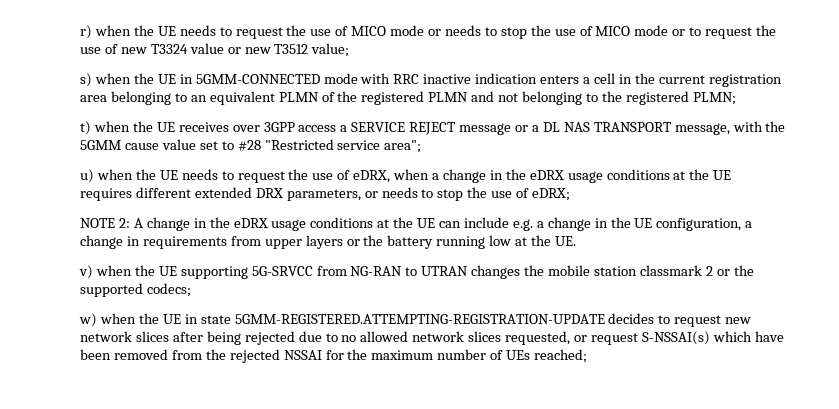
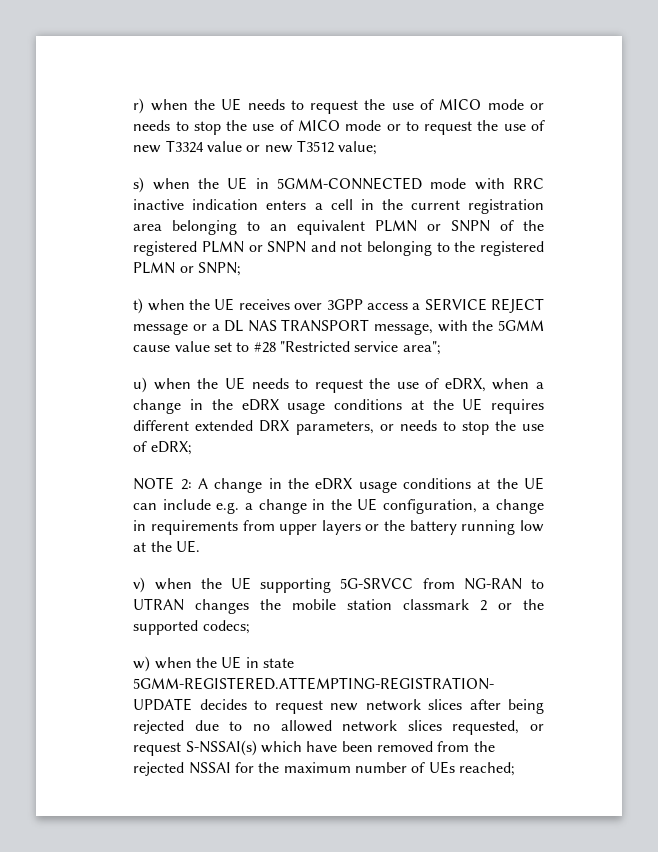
- s) when the UE in 5GMM-CONNECTED mode with RRC inactive indication enters a cell in the current registration area belonging to an equivalent PLMN of the registered PLMN and not belonging to the registered PLMN;
+ s) when the UE in 5GMM-CONNECTED mode with RRC inactive indication enters a cell in the current registration area belonging to an equivalent PLMN or SNPN of the registered PLMN or SNPN and not belonging to the registered PLMN or SNPN;

